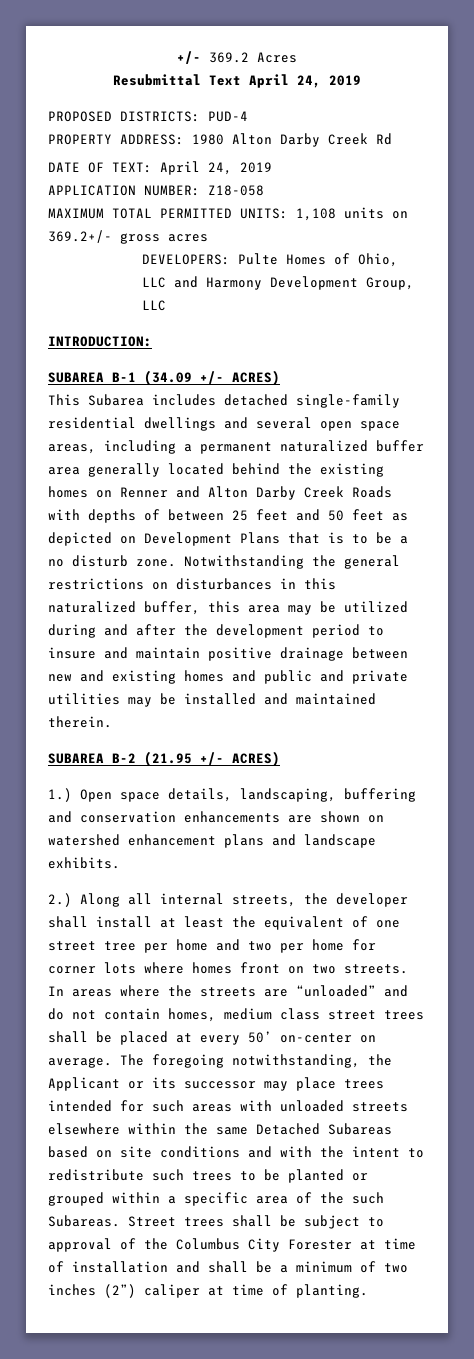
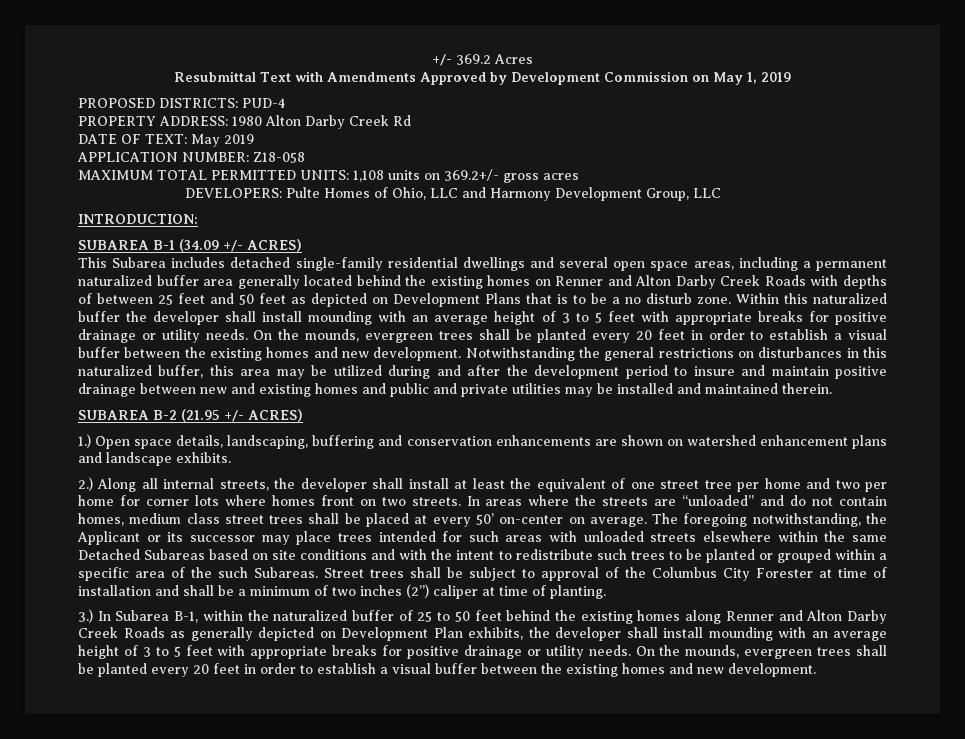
- Resubmittal Text April 24, 2019
+ Resubmittal Text with Amendments Approved by Development Commission on May 1, 2019
- DATE OF TEXT: April 24, 2019
+ DATE OF TEXT: May 2019
+ Within this naturalized buffer the developer shall install mounding with an average height of 3 to 5 feet with appropriate breaks for positive drainage or utility needs. On the mounds, evergreen trees shall be planted every 20 feet in order to establish a visual buffer between the existing homes and new development.
+ 3.) In Subarea B-1, within the naturalized buffer of 25 to 50 feet behind the existing homes along Renner and Alton Darby Creek Roads as generally depicted on Development Plan exhibits, the developer shall install mounding with an average height of 3 to 5 feet with appropriate breaks for positive drainage or utility needs. On the mounds, evergreen trees shall be planted every 20 feet in order to establish a visual buffer between the existing homes and new development.

